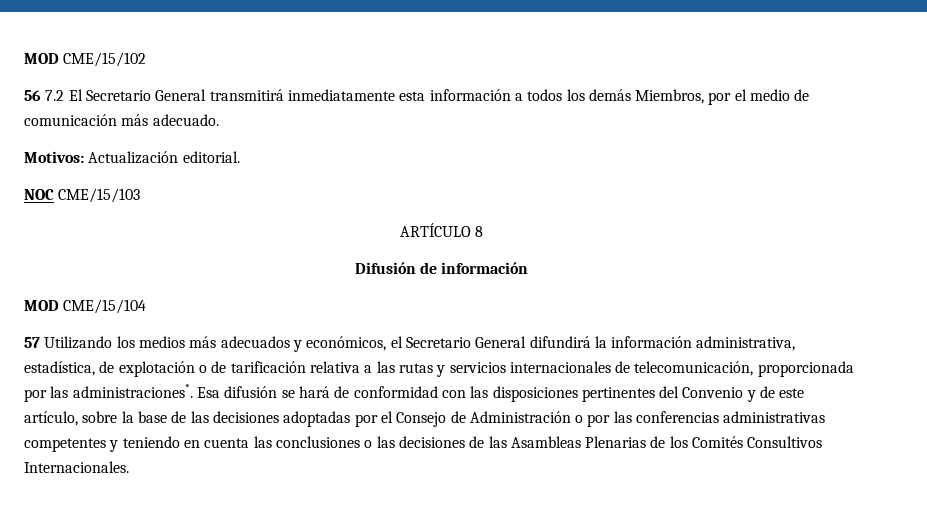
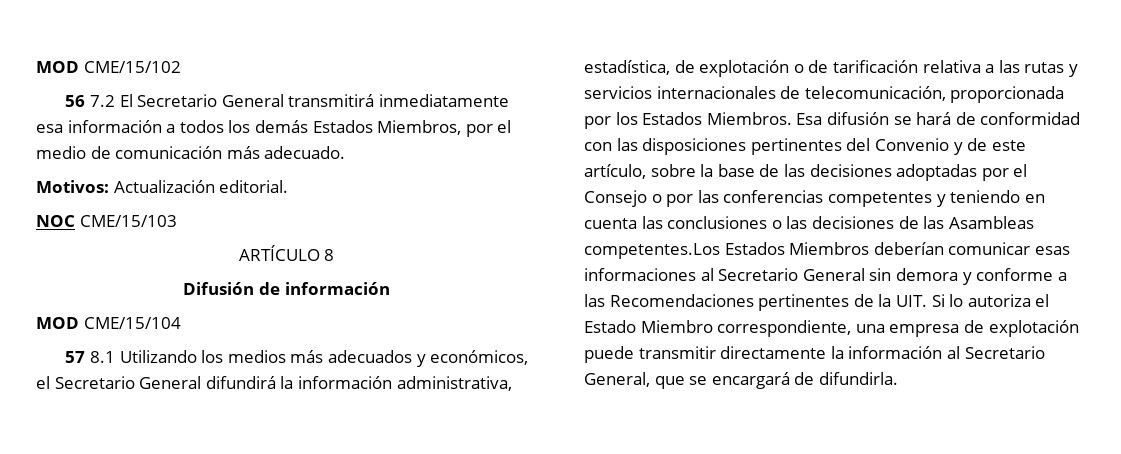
- 56 7.2 El Secretario General transmitirá inmediatamente esta información a todos los demás Miembros, por el medio de comunicación más adecuado.
+ 56 7.2 El Secretario General transmitirá inmediatamente esa información a todos los demás Estados Miembros, por el medio de comunicación más adecuado.
- 57 Utilizando los medios más adecuados y económicos, el Secretario General difundirá la información administrativa, estadística, de explotación o de tarificación relativa a las rutas y servicios internacionales de telecomunicación, proporcionada por las administraciones*.
+ 57 8.1 Utilizando los medios más adecuados y económicos, el Secretario General difundirá la información administrativa, estadística, de explotación o de tarificación relativa a las rutas y servicios internacionales de telecomunicación, proporcionada por los Estados Miembros.
- Esa difusión se hará de conformidad con las disposiciones pertinentes del Convenio y de este artículo, sobre la base de las decisiones adoptadas por el Consejo de Administración o por las conferencias administrativas competentes y teniendo en cuenta las conclusiones o las decisiones de las Asambleas Plenarias de los Comités Consultivos Internacionales.
+ Esa difusión se hará de conformidad con las disposiciones pertinentes del Convenio y de este artículo, sobre la base de las decisiones adoptadas por el Consejo o por las conferencias competentes y teniendo en cuenta las conclusiones o las decisiones de las Asambleas competentes.Los Estados Miembros deberían comunicar esas informaciones al Secretario General sin demora y conforme a las Recomendaciones pertinentes de la UIT. Si lo autoriza el Estado Miembro correspondiente, una empresa de explotación puede transmitir directamente la información al Secretario General, que se encargará de difundirla.

